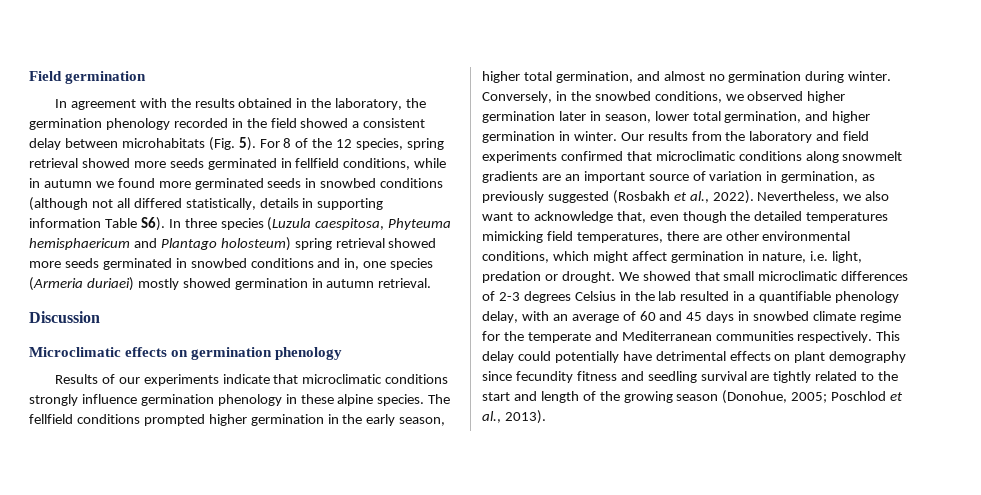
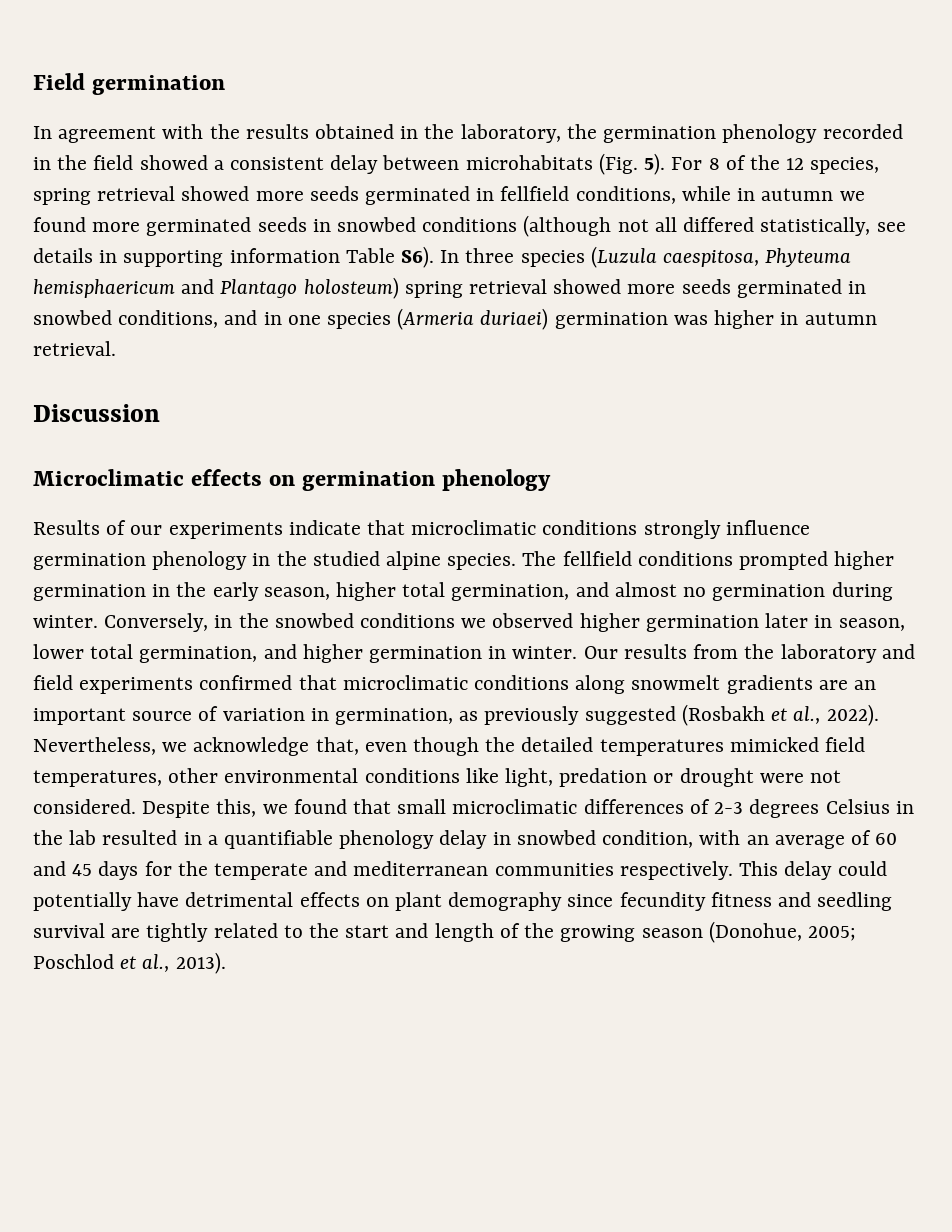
- For 8 of the 12 species, spring retrieval showed more seeds germinated in fellfield conditions, while in autumn we found more germinated seeds in snowbed conditions (although not all differed statistically, details in supporting information Table S6). In three species (Luzula caespitosa, Phyteuma hemisphaericum and Plantago holosteum) spring retrieval showed more seeds germinated in snowbed conditions and in, one species (Armeria duriaei) mostly showed germination in autumn retrieval.
+ For 8 of the 12 species, spring retrieval showed more seeds germinated in fellfield conditions, while in autumn we found more germinated seeds in snowbed conditions (although not all differed statistically, see details in supporting information Table S6). In three species (Luzula caespitosa, Phyteuma hemisphaericum and Plantago holosteum) spring retrieval showed more seeds germinated in snowbed conditions, and in one species (Armeria duriaei) germination was higher in autumn retrieval.
- Results of our experiments indicate that microclimatic conditions strongly influence germination phenology in these alpine species.
+ Results of our experiments indicate that microclimatic conditions strongly influence germination phenology in the studied alpine species.
- Conversely, in the snowbed conditions, we observed higher germination later in season, lower total germination, and higher germination in winter.
+ Conversely, in the snowbed conditions we observed higher germination later in season, lower total germination, and higher germination in winter.
- Nevertheless, we also want to acknowledge that, even though the detailed temperatures mimicking field temperatures, there are other environmental conditions, which might affect germination in nature, i.e. light, predation or drought. We showed that small microclimatic differences of 2-3 degrees Celsius in the lab resulted in a quantifiable phenology delay, with an average of 60 and 45 days in snowbed climate regime for the temperate and Mediterranean communities respectively.
+ Nevertheless, we acknowledge that, even though the detailed temperatures mimicked field temperatures, other environmental conditions like light, predation or drought were not considered. Despite this, we found that small microclimatic differences of 2-3 degrees Celsius in the lab resulted in a quantifiable phenology delay in snowbed condition, with an average of 60 and 45 days for the temperate and mediterranean communities respectively.

